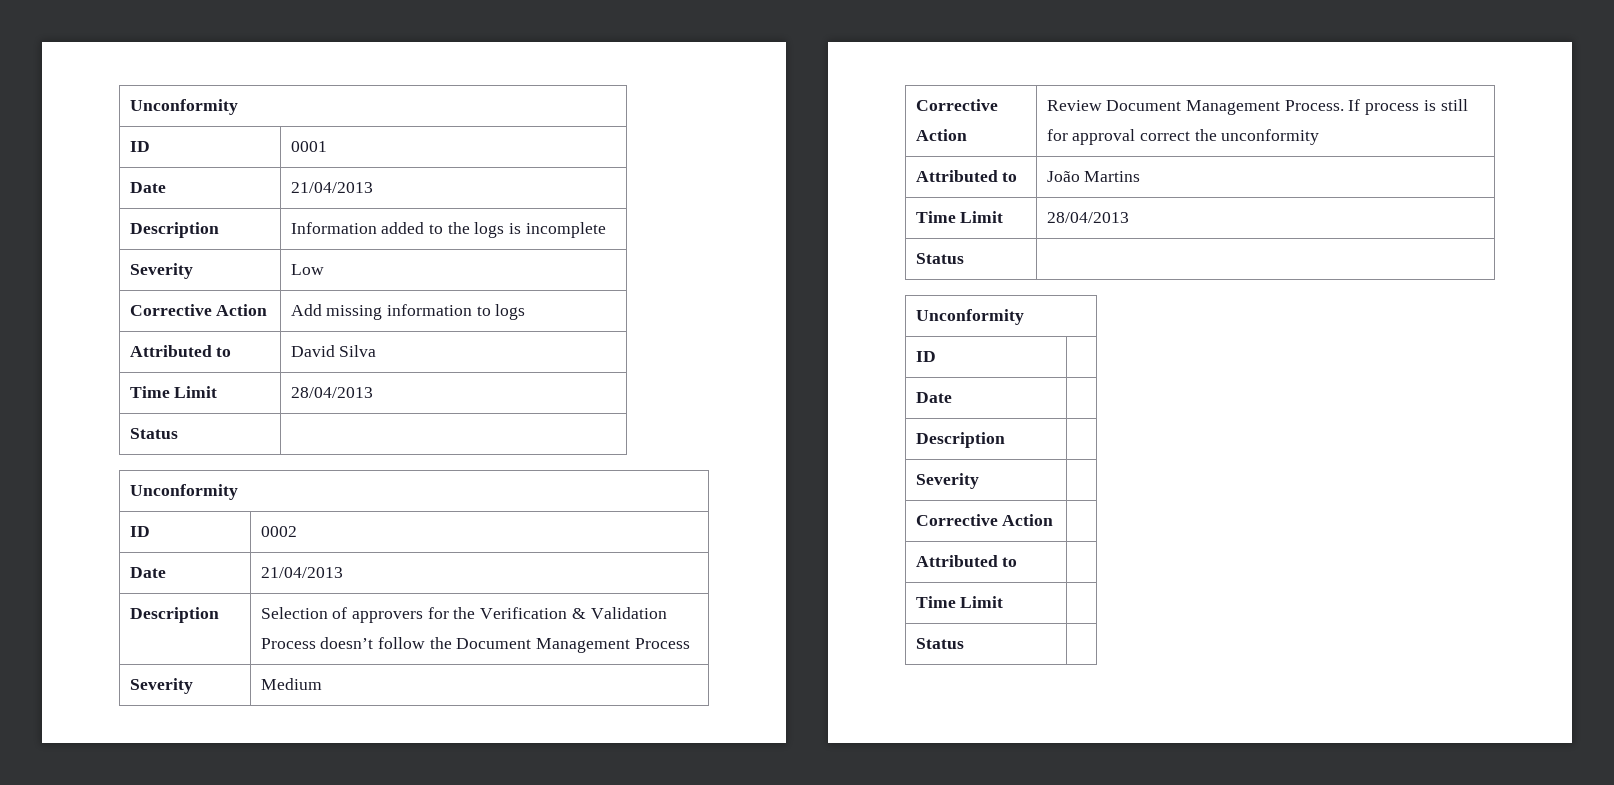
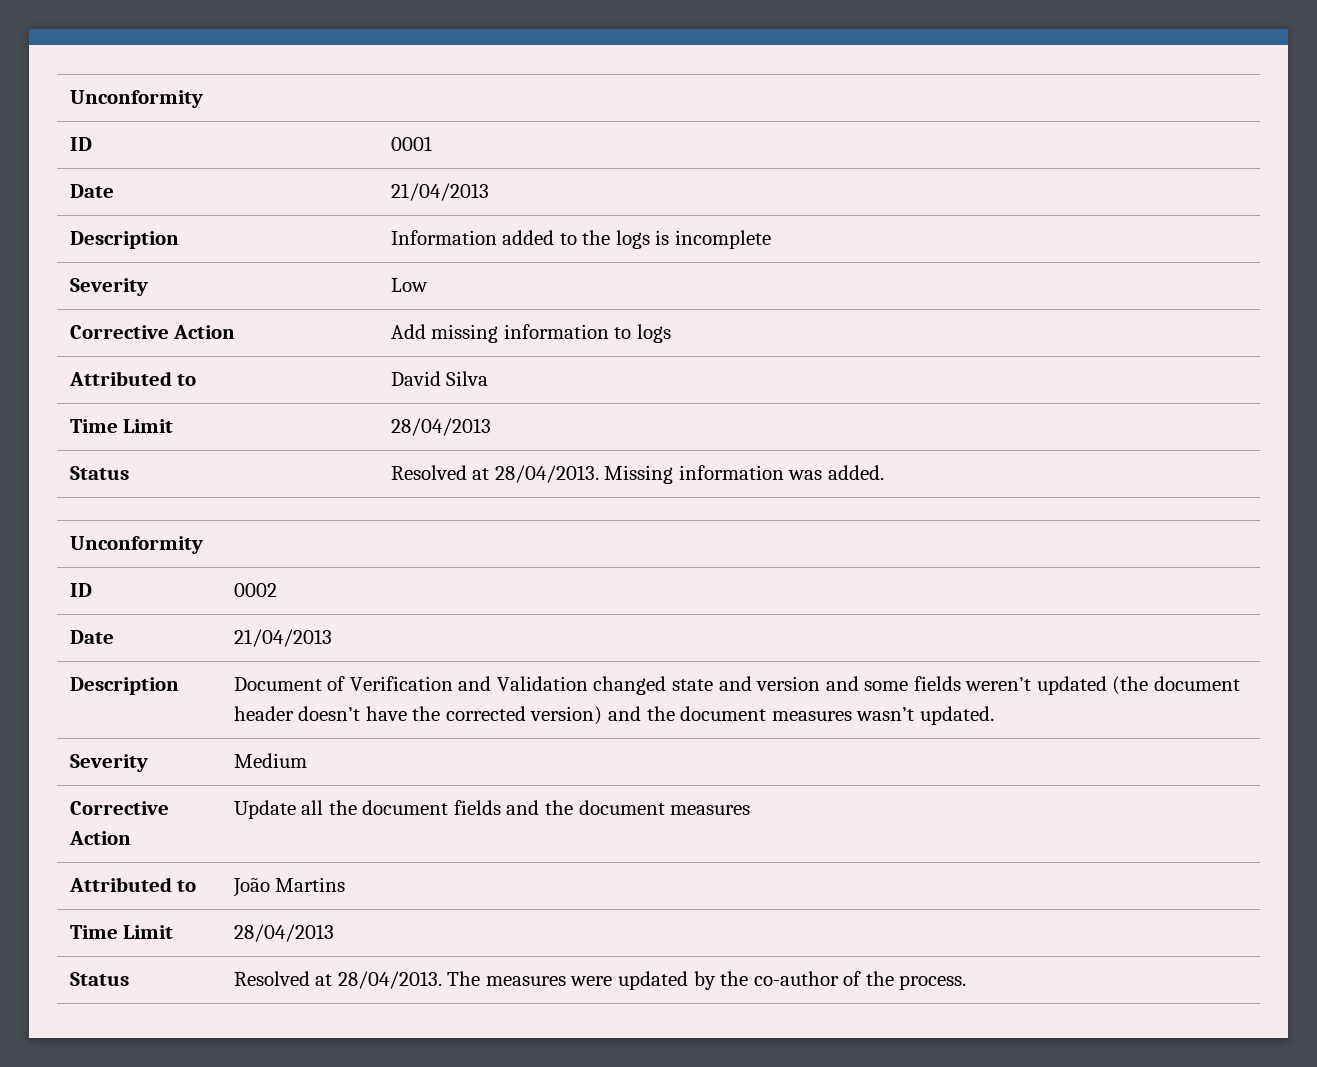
  Attributed to | David Silva
  Time Limit | 28/04/2013
- Status |
+ Status | Resolved at 28/04/2013. Missing information was added.
- Description | Selection of approvers for the Verification & Validation Process doesn’t follow the Document Management Process
+ Description | Document of Verification and Validation changed state and version and some fields weren’t updated (the document header doesn’t have the corrected version) and the document measures wasn’t updated.
  Severity | Medium
- Corrective Action | Review Document Management Process. If process is still for approval correct the unconformity
+ Corrective Action | Update all the document fields and the document measures
  Attributed to | João Martins
  Time Limit | 28/04/2013
- Status |
- Unconformity
- ID |
- Date |
- Description |
- Severity |
- Corrective Action |
- Attributed to |
- Time Limit |
- Status |
+ Status | Resolved at 28/04/2013. The measures were updated by the co-author of the process.

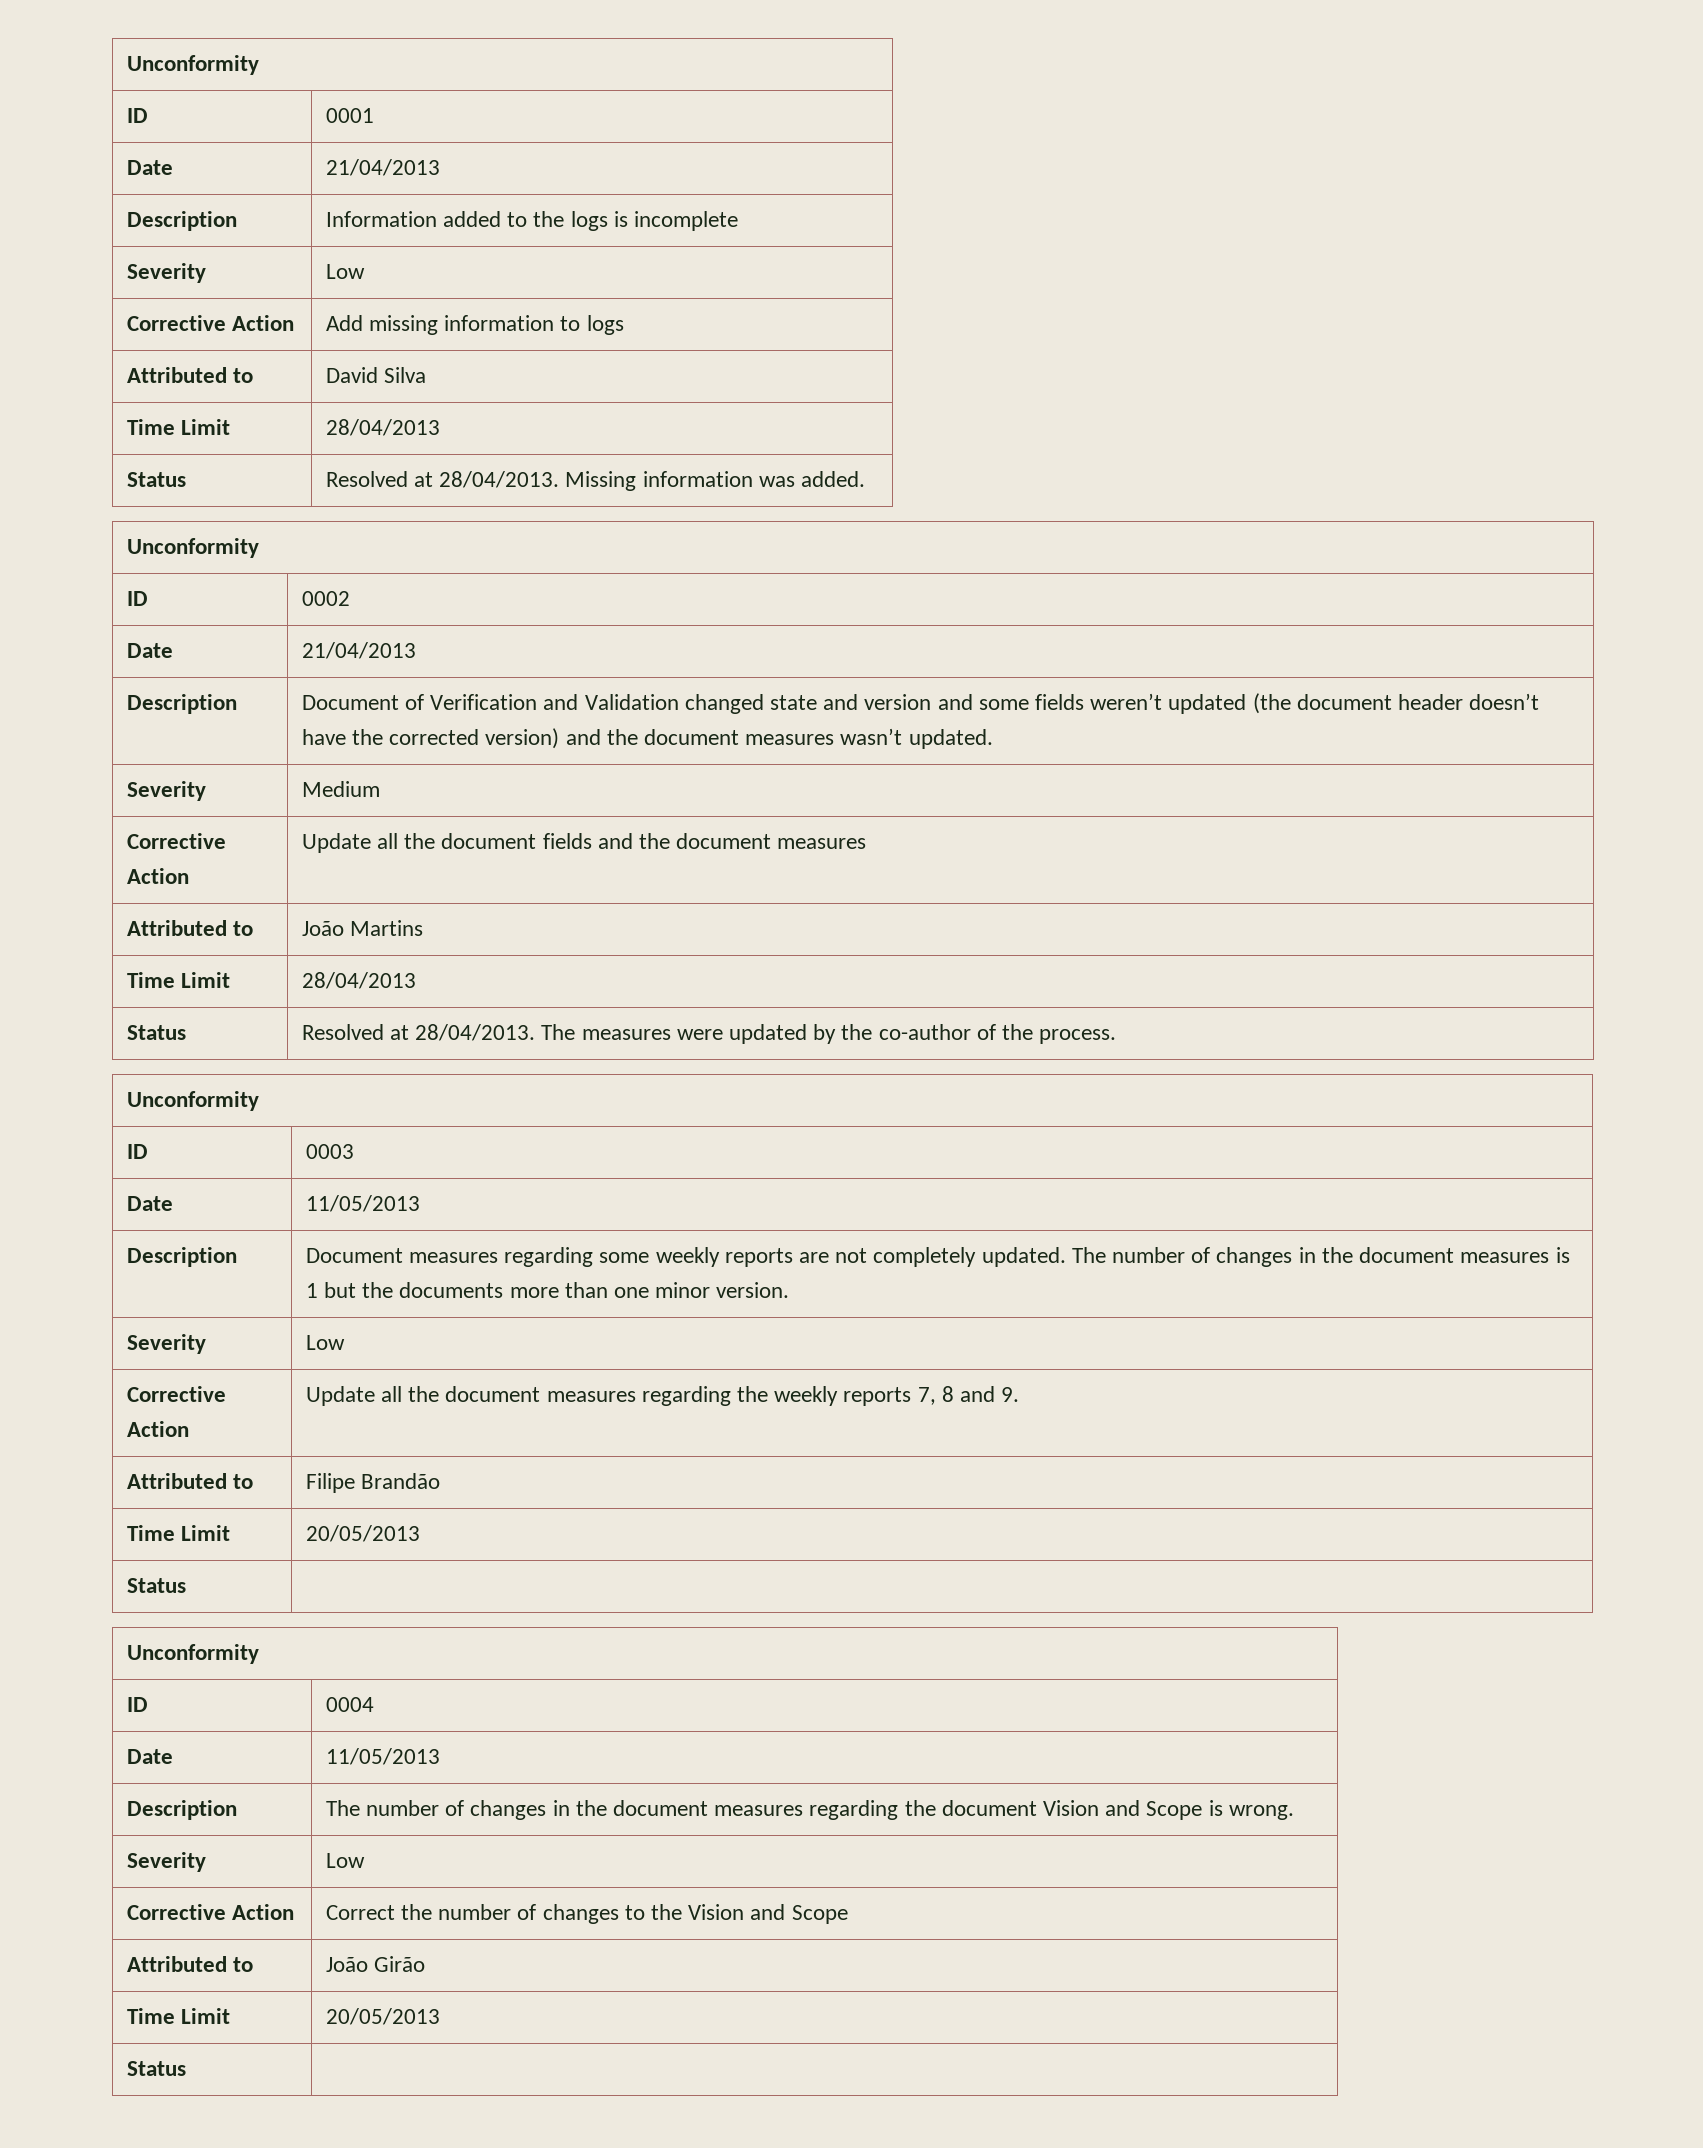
  Status | Resolved at 28/04/2013. The measures were updated by the co-author of the process.
+ Unconformity
+ ID | 0003
+ Date | 11/05/2013
+ Description | Document measures regarding some weekly reports are not completely updated. The number of changes in the document measures is 1 but the documents more than one minor version.
+ Severity | Low
+ Corrective Action | Update all the document measures regarding the weekly reports 7, 8 and 9.
+ Attributed to | Filipe Brandão
+ Time Limit | 20/05/2013
+ Status |
+ Unconformity
+ ID | 0004
+ Date | 11/05/2013
+ Description | The number of changes in the document measures regarding the document Vision and Scope is wrong.
+ Severity | Low
+ Corrective Action | Correct the number of changes to the Vision and Scope
+ Attributed to | João Girão
+ Time Limit | 20/05/2013
+ Status |

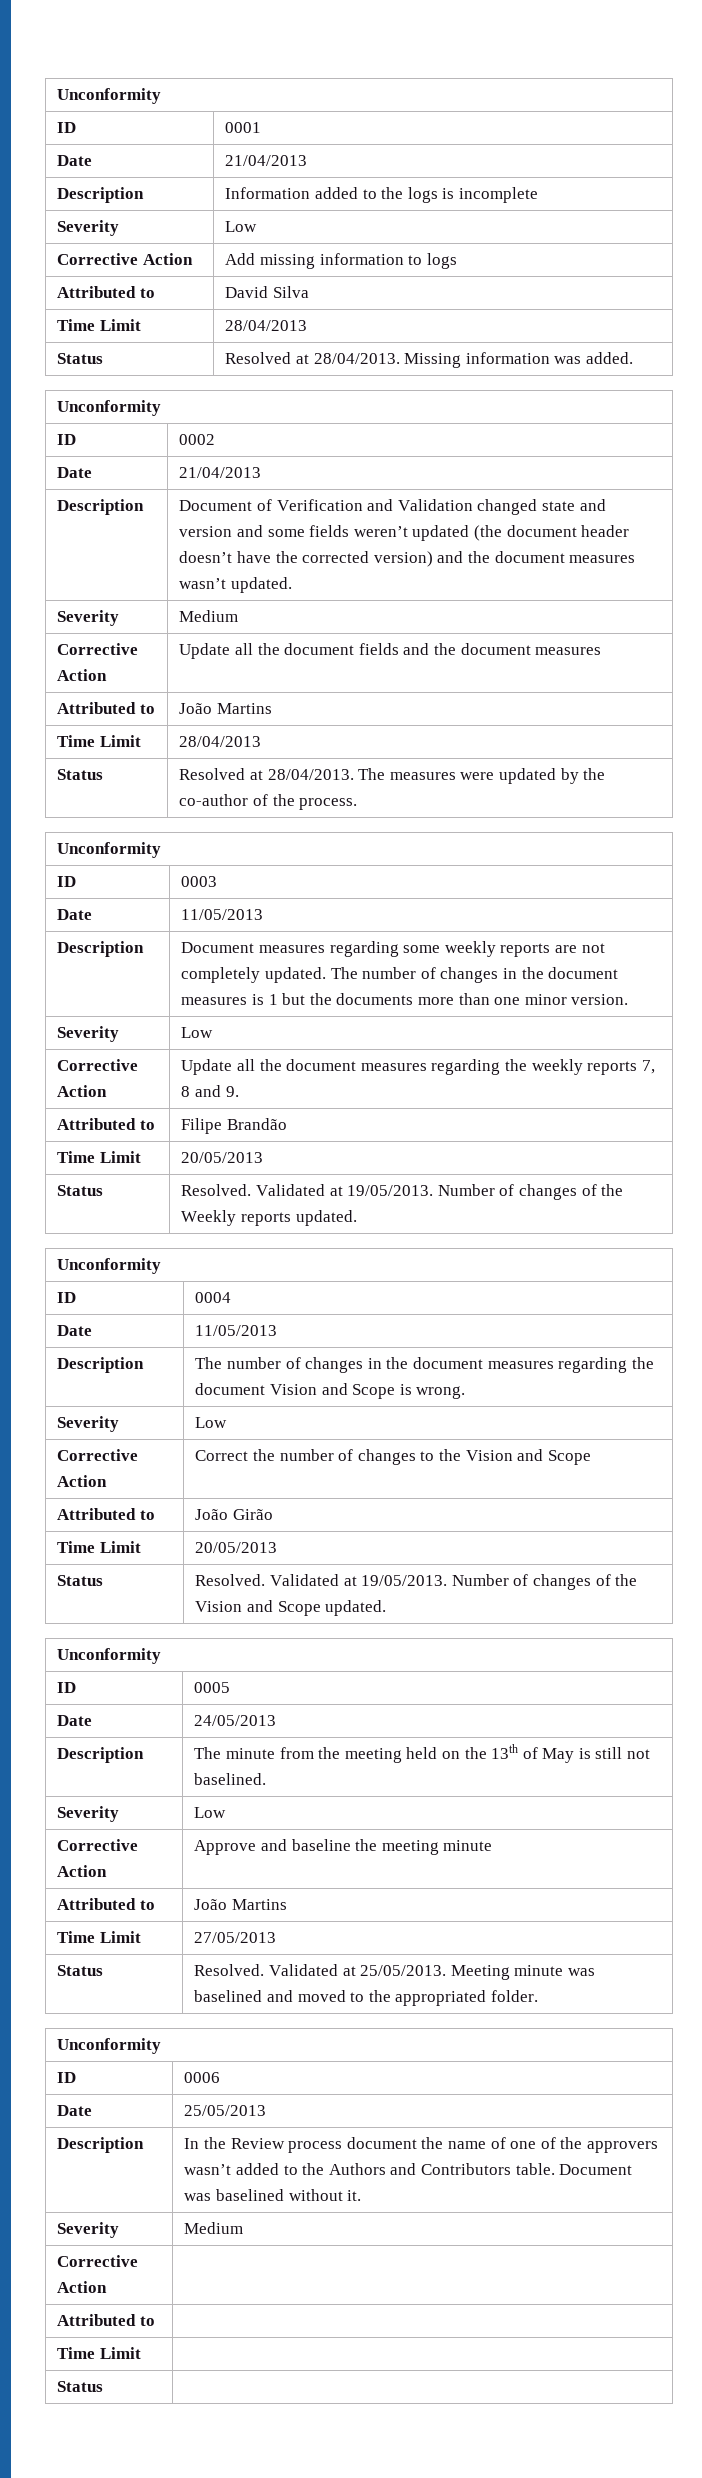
  Attributed to | Filipe Brandão
  Time Limit | 20/05/2013
- Status |
+ Status | Resolved. Validated at 19/05/2013. Number of changes of the Weekly reports updated.
+ Status | Resolved. Validated at 19/05/2013. Number of changes of the Vision and Scope updated.
+ Unconformity
+ ID | 0005
+ Date | 24/05/2013
+ Description | The minute from the meeting held on the 13th of May is still not baselined.
+ Severity | Low
+ Corrective Action | Approve and baseline the meeting minute
+ Attributed to | João Martins
+ Time Limit | 27/05/2013
+ Status | Resolved. Validated at 25/05/2013. Meeting minute was baselined and moved to the appropriated folder.
+ Unconformity
+ ID | 0006
+ Date | 25/05/2013
+ Description | In the Review process document the name of one of the approvers wasn’t added to the Authors and Contributors table. Document was baselined without it.
+ Severity | Medium
+ Corrective Action |
+ Attributed to |
+ Time Limit |

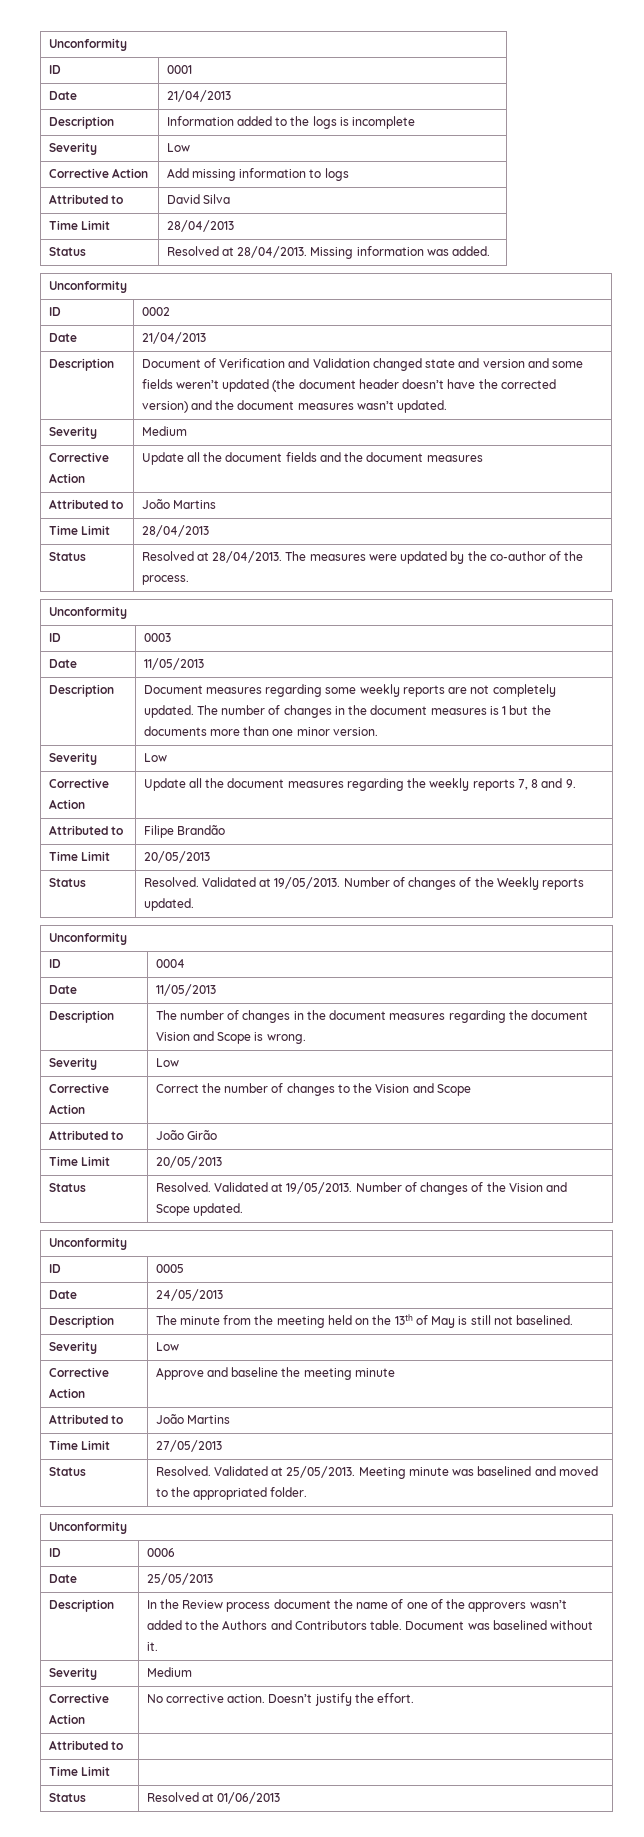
  Description | In the Review process document the name of one of the approvers wasn’t added to the Authors and Contributors table. Document was baselined without it.
  Severity | Medium
- Corrective Action |
+ Corrective Action | No corrective action. Doesn’t justify the effort.
  Attributed to |
  Time Limit |
- Status |
+ Status | Resolved at 01/06/2013

